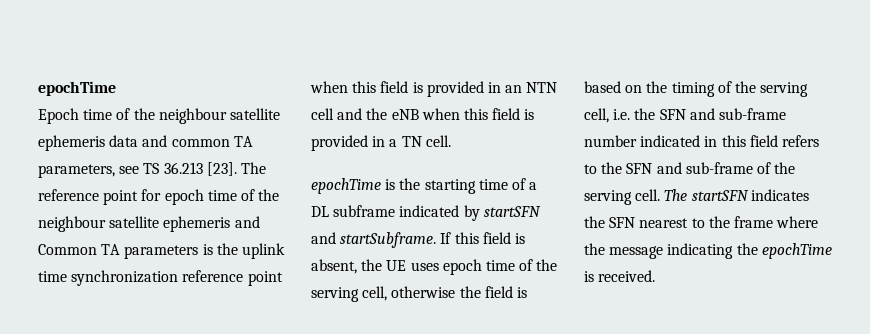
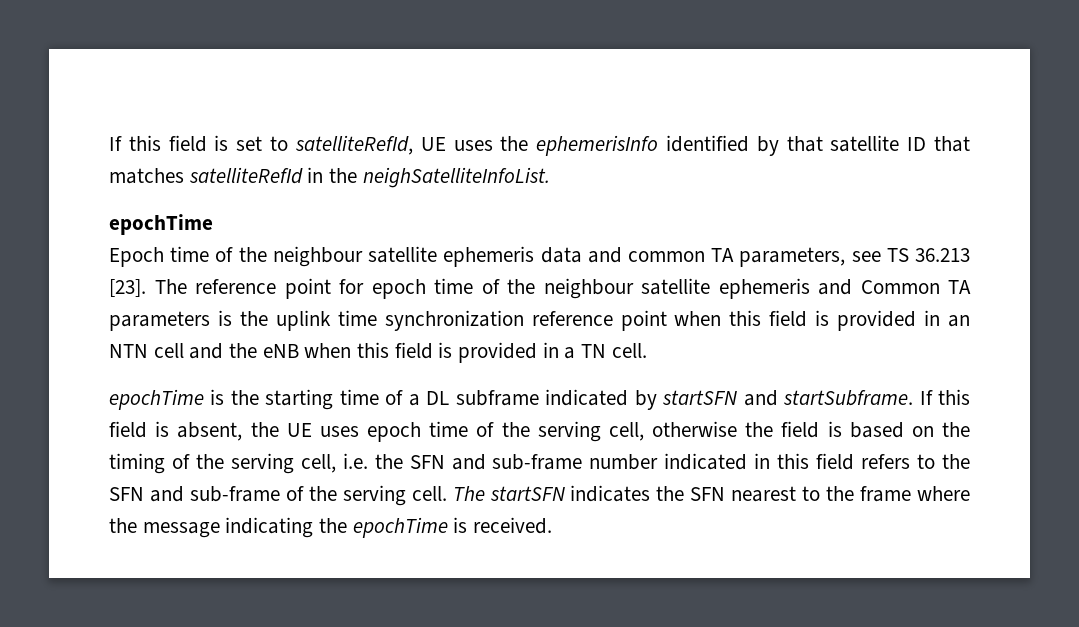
+ If this field is set to satelliteRefId, UE uses the ephemerisInfo identified by that satellite ID that matches satelliteRefId in the neighSatelliteInfoList.

